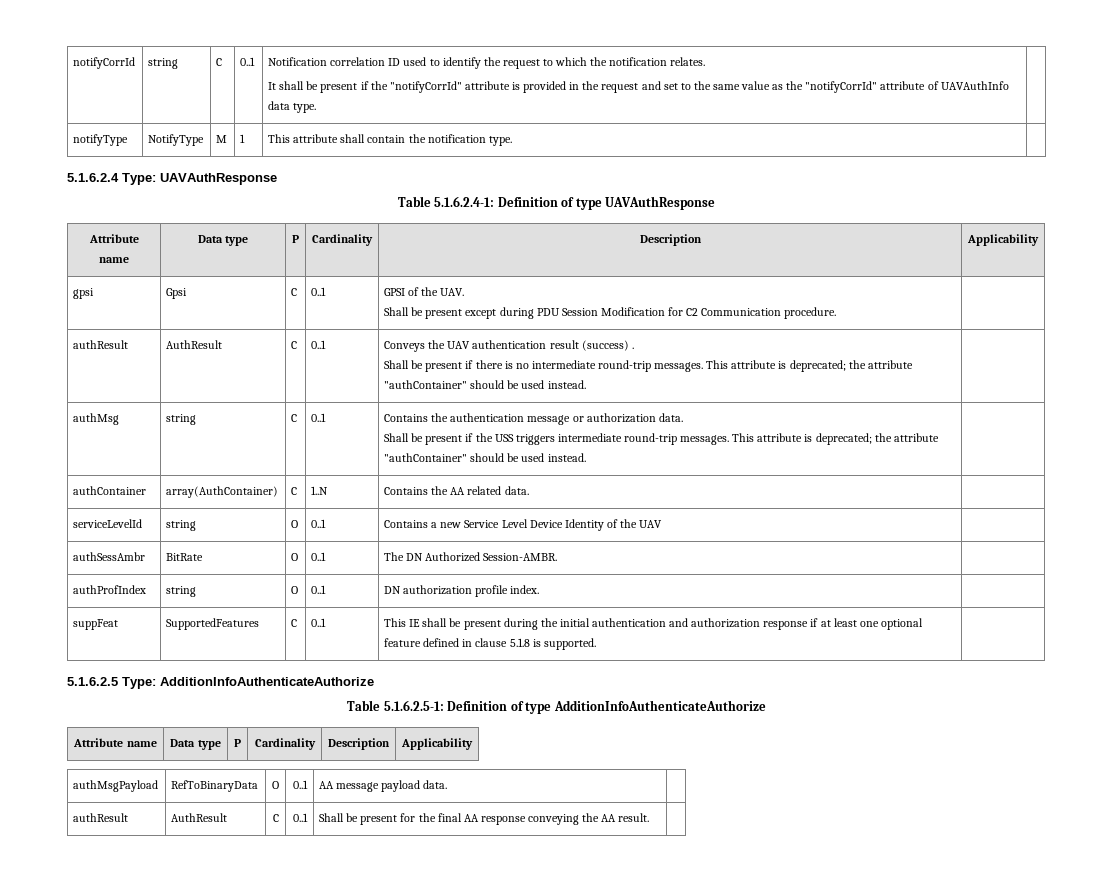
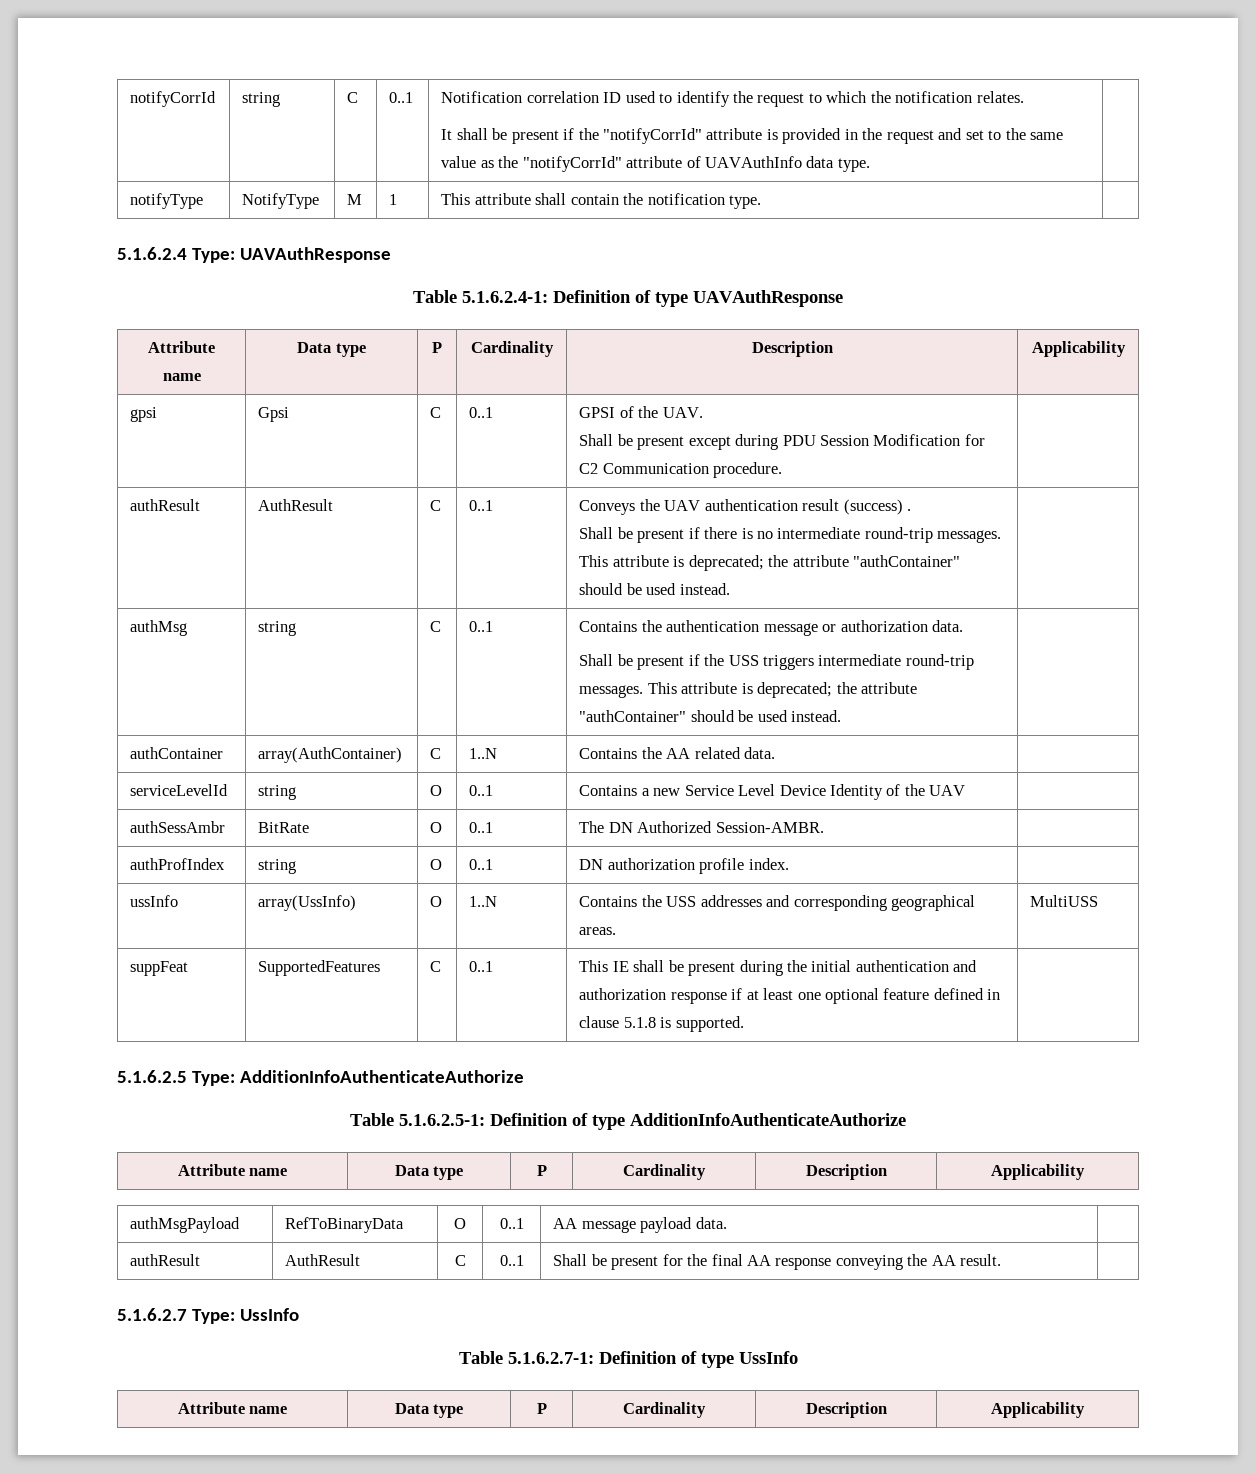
+ ussInfo | array(UssInfo) | O | 1..N | Contains the USS addresses and corresponding geographical areas. | MultiUSS
+ 5.1.6.2.7 Type: UssInfo
+ Table 5.1.6.2.7-1: Definition of type UssInfo
+ Attribute name | Data type | P | Cardinality | Description | Applicability

